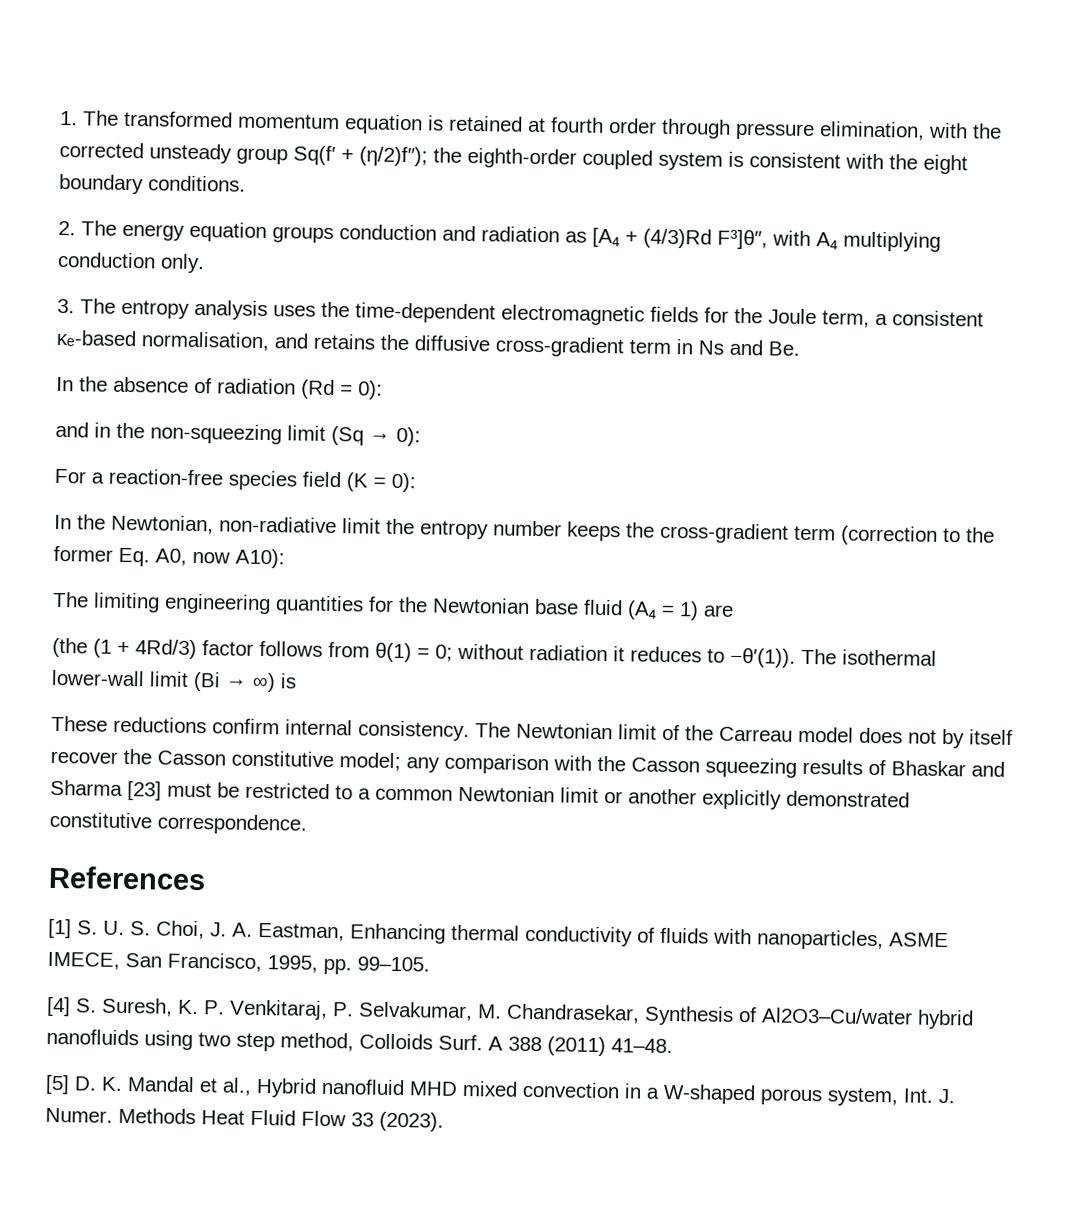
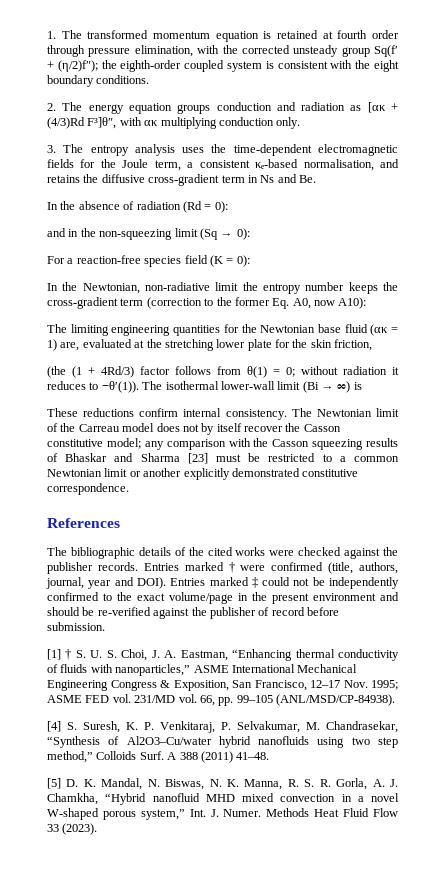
- 2. The energy equation groups conduction and radiation as [A₄ + (4/3)Rd F³]θ″, with A₄ multiplying conduction only.
+ 2. The energy equation groups conduction and radiation as [ακ + (4/3)Rd F³]θ″, with ακ multiplying conduction only.
- The limiting engineering quantities for the Newtonian base fluid (A₄ = 1) are
+ The limiting engineering quantities for the Newtonian base fluid (ακ = 1) are, evaluated at the stretching lower plate for the skin friction,
+ The bibliographic details of the cited works were checked against the publisher records. Entries marked † were confirmed (title, authors, journal, year and DOI). Entries marked ‡ could not be independently confirmed to the exact volume/page in the present environment and should be re-verified against the publisher of record before submission.
- [1] S. U. S. Choi, J. A. Eastman, Enhancing thermal conductivity of fluids with nanoparticles, ASME IMECE, San Francisco, 1995, pp. 99–105.
+ [1] † S. U. S. Choi, J. A. Eastman, “Enhancing thermal conductivity of fluids with nanoparticles,” ASME International Mechanical Engineering Congress & Exposition, San Francisco, 12–17 Nov. 1995; ASME FED vol. 231/MD vol. 66, pp. 99–105 (ANL/MSD/CP-84938).
- [4] S. Suresh, K. P. Venkitaraj, P. Selvakumar, M. Chandrasekar, Synthesis of Al2O3–Cu/water hybrid nanofluids using two step method, Colloids Surf.
+ [4] S. Suresh, K. P. Venkitaraj, P. Selvakumar, M. Chandrasekar, “Synthesis of Al2O3–Cu/water hybrid nanofluids using two step method,” Colloids Surf.
- [5] D. K. Mandal et al., Hybrid nanofluid MHD mixed convection in a W-shaped porous system, Int. J. Numer.
+ [5] D. K. Mandal, N. Biswas, N. K. Manna, R. S. R. Gorla, A. J. Chamkha, “Hybrid nanofluid MHD mixed convection in a novel W-shaped porous system,” Int. J. Numer.

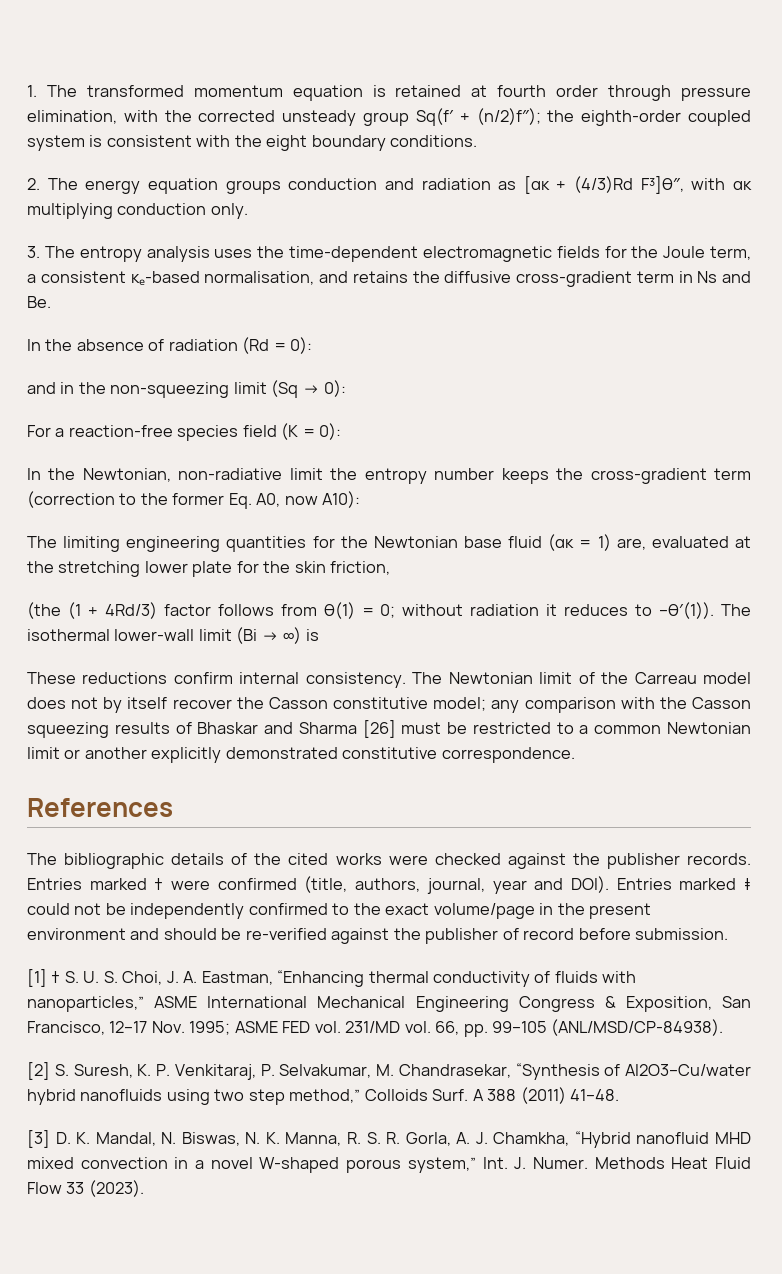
- The Newtonian limit of the Carreau model does not by itself recover the Casson constitutive model; any comparison with the Casson squeezing results of Bhaskar and Sharma [23] must be restricted to a common Newtonian limit or another explicitly demonstrated constitutive correspondence.
+ The Newtonian limit of the Carreau model does not by itself recover the Casson constitutive model; any comparison with the Casson squeezing results of Bhaskar and Sharma [26] must be restricted to a common Newtonian limit or another explicitly demonstrated constitutive correspondence.
- [4] S. Suresh, K. P. Venkitaraj, P. Selvakumar, M. Chandrasekar, “Synthesis of Al2O3–Cu/water hybrid nanofluids using two step method,” Colloids Surf.
+ [2] S. Suresh, K. P. Venkitaraj, P. Selvakumar, M. Chandrasekar, “Synthesis of Al2O3–Cu/water hybrid nanofluids using two step method,” Colloids Surf.
- [5] D. K. Mandal, N. Biswas, N. K. Manna, R. S. R. Gorla, A. J. Chamkha, “Hybrid nanofluid MHD mixed convection in a novel W-shaped porous system,” Int. J. Numer.
+ [3] D. K. Mandal, N. Biswas, N. K. Manna, R. S. R. Gorla, A. J. Chamkha, “Hybrid nanofluid MHD mixed convection in a novel W-shaped porous system,” Int. J. Numer.

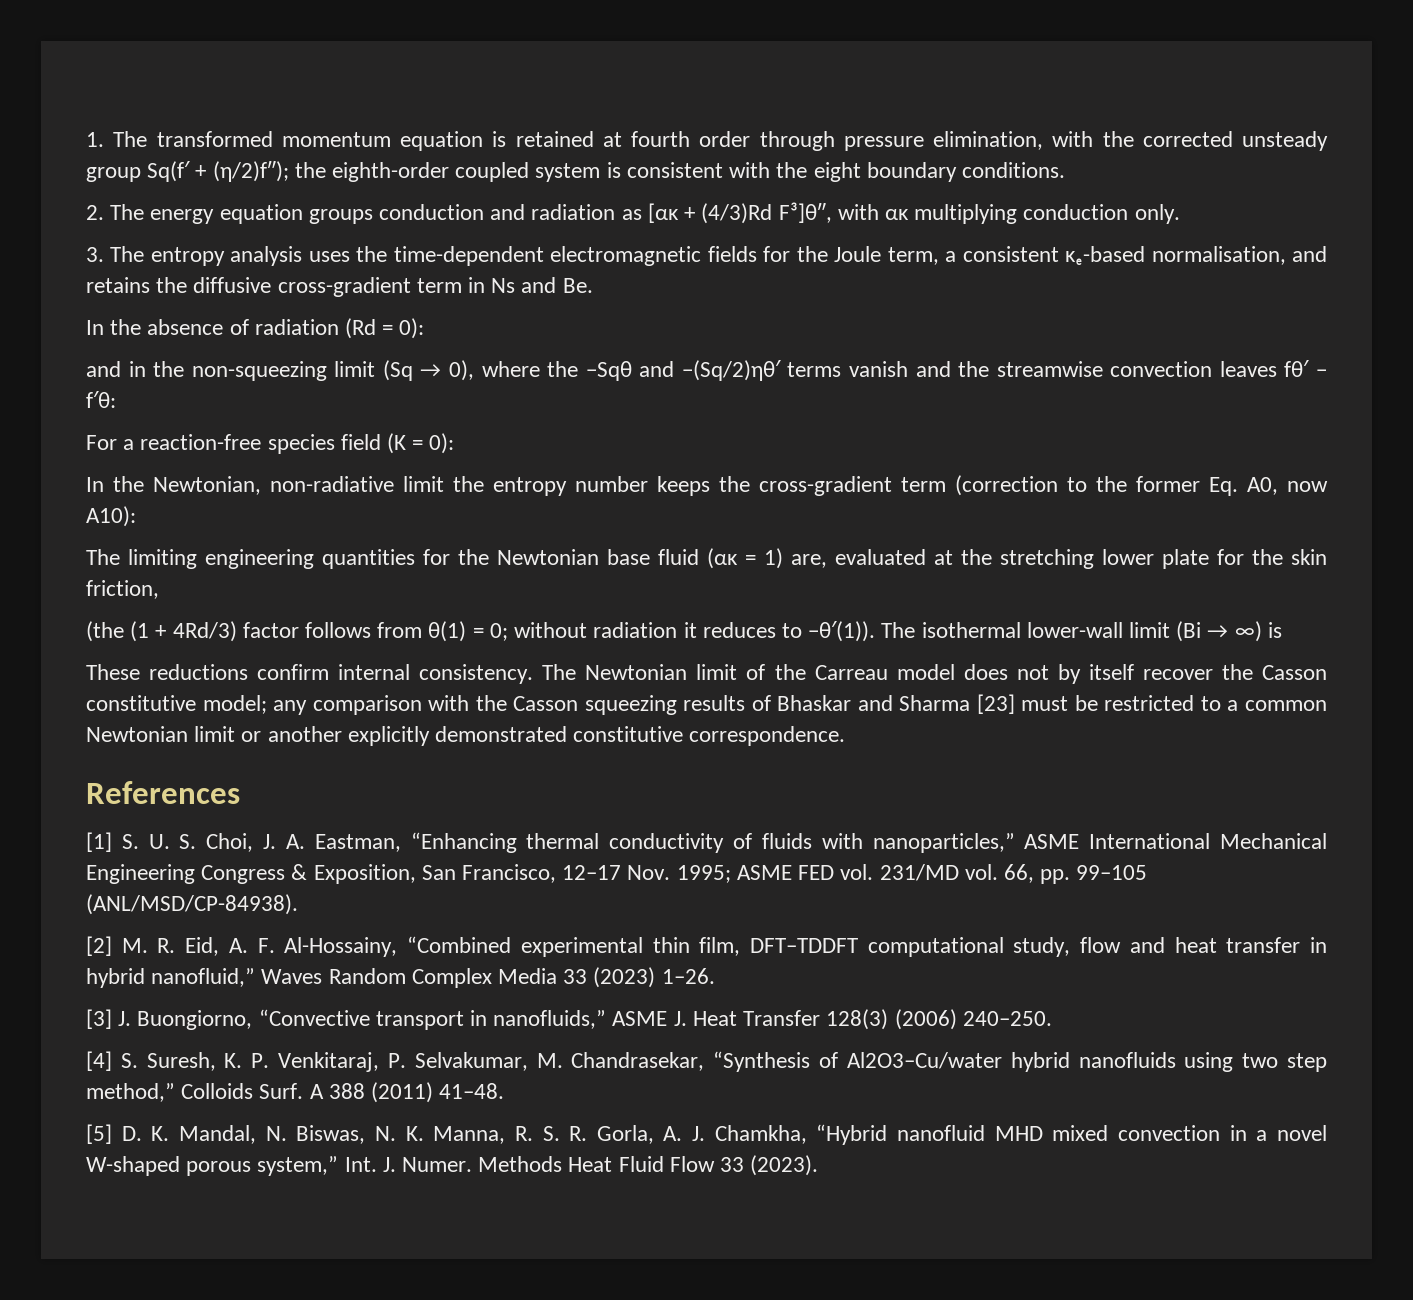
- and in the non-squeezing limit (Sq → 0):
+ and in the non-squeezing limit (Sq → 0), where the −Sqθ and −(Sq/2)ηθ′ terms vanish and the streamwise convection leaves fθ′ − f′θ:
- The Newtonian limit of the Carreau model does not by itself recover the Casson constitutive model; any comparison with the Casson squeezing results of Bhaskar and Sharma [26] must be restricted to a common Newtonian limit or another explicitly demonstrated constitutive correspondence.
+ The Newtonian limit of the Carreau model does not by itself recover the Casson constitutive model; any comparison with the Casson squeezing results of Bhaskar and Sharma [23] must be restricted to a common Newtonian limit or another explicitly demonstrated constitutive correspondence.
- The bibliographic details of the cited works were checked against the publisher records. Entries marked † were confirmed (title, authors, journal, year and DOI). Entries marked ‡ could not be independently confirmed to the exact volume/page in the present environment and should be re-verified against the publisher of record before submission.
- [1] † S. U. S. Choi, J. A. Eastman, “Enhancing thermal conductivity of fluids with nanoparticles,” ASME International Mechanical Engineering Congress & Exposition, San Francisco, 12–17 Nov. 1995; ASME FED vol. 231/MD vol. 66, pp. 99–105 (ANL/MSD/CP-84938).
+ [1] S. U. S. Choi, J. A. Eastman, “Enhancing thermal conductivity of fluids with nanoparticles,” ASME International Mechanical Engineering Congress & Exposition, San Francisco, 12–17 Nov. 1995; ASME FED vol. 231/MD vol. 66, pp. 99–105 (ANL/MSD/CP-84938).
- [2] S. Suresh, K. P. Venkitaraj, P. Selvakumar, M. Chandrasekar, “Synthesis of Al2O3–Cu/water hybrid nanofluids using two step method,” Colloids Surf.
+ [2] M. R. Eid, A. F. Al-Hossainy, “Combined experimental thin film, DFT–TDDFT computational study, flow and heat transfer in hybrid nanofluid,” Waves Random Complex Media 33 (2023) 1–26.
+ [3] J. Buongiorno, “Convective transport in nanofluids,” ASME J. Heat Transfer 128(3) (2006) 240–250.
+ [4] S. Suresh, K. P. Venkitaraj, P. Selvakumar, M. Chandrasekar, “Synthesis of Al2O3–Cu/water hybrid nanofluids using two step method,” Colloids Surf.
- [3] D. K. Mandal, N. Biswas, N. K. Manna, R. S. R. Gorla, A. J. Chamkha, “Hybrid nanofluid MHD mixed convection in a novel W-shaped porous system,” Int. J. Numer.
+ [5] D. K. Mandal, N. Biswas, N. K. Manna, R. S. R. Gorla, A. J. Chamkha, “Hybrid nanofluid MHD mixed convection in a novel W-shaped porous system,” Int. J. Numer.

